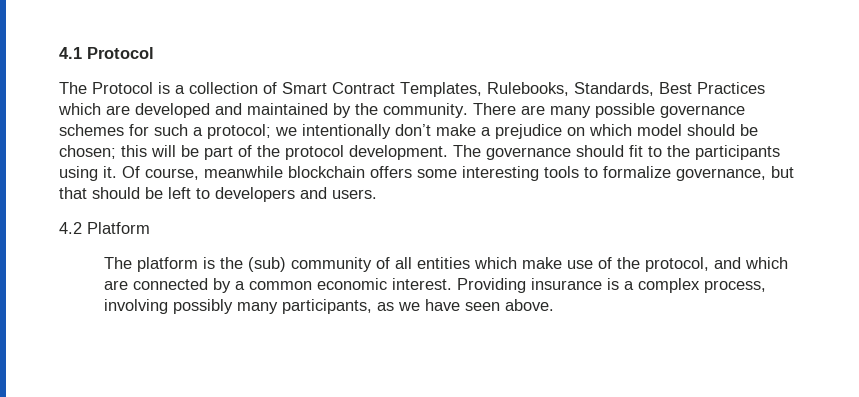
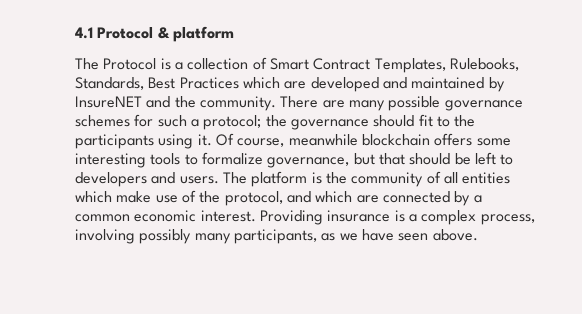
- 4.1 Protocol
+ 4.1 Protocol & platform
- The Protocol is a collection of Smart Contract Templates, Rulebooks, Standards, Best Practices which are developed and maintained by the community.
+ The Protocol is a collection of Smart Contract Templates, Rulebooks, Standards, Best Practices which are developed and maintained by InsureNET and the community.
- There are many possible governance schemes for such a protocol; we intentionally don’t make a prejudice on which model should be chosen; this will be part of the protocol development. The governance should fit to the participants using it.
+ There are many possible governance schemes for such a protocol; the governance should fit to the participants using it.
- Of course, meanwhile blockchain offers some interesting tools to formalize governance, but that should be left to developers and users.
- 4.2 Platform
- The platform is the (sub) community of all entities which make use of the protocol, and which are connected by a common economic interest.
+ Of course, meanwhile blockchain offers some interesting tools to formalize governance, but that should be left to developers and users. The platform is the community of all entities which make use of the protocol, and which are connected by a common economic interest.

